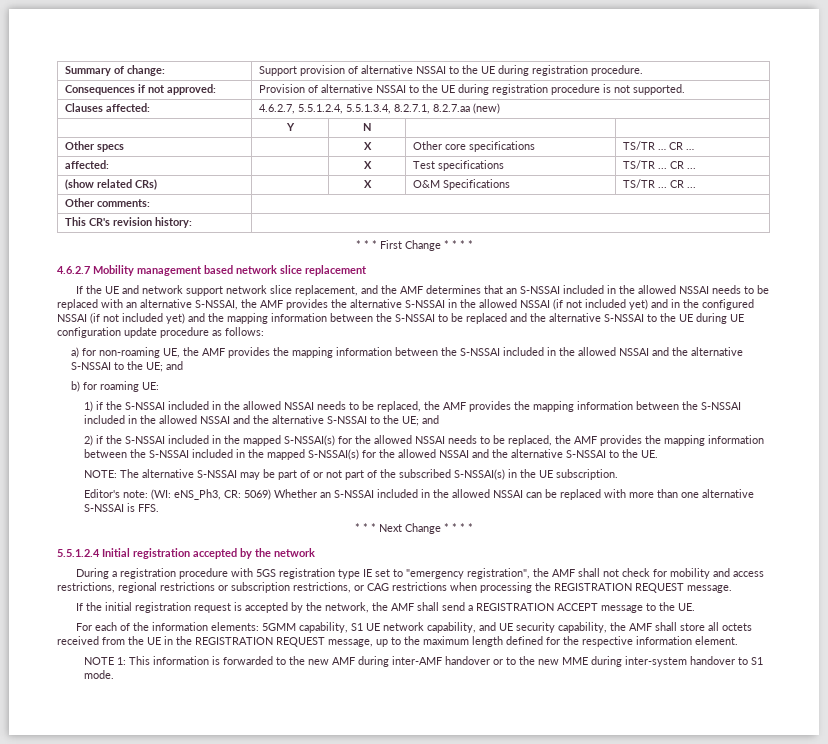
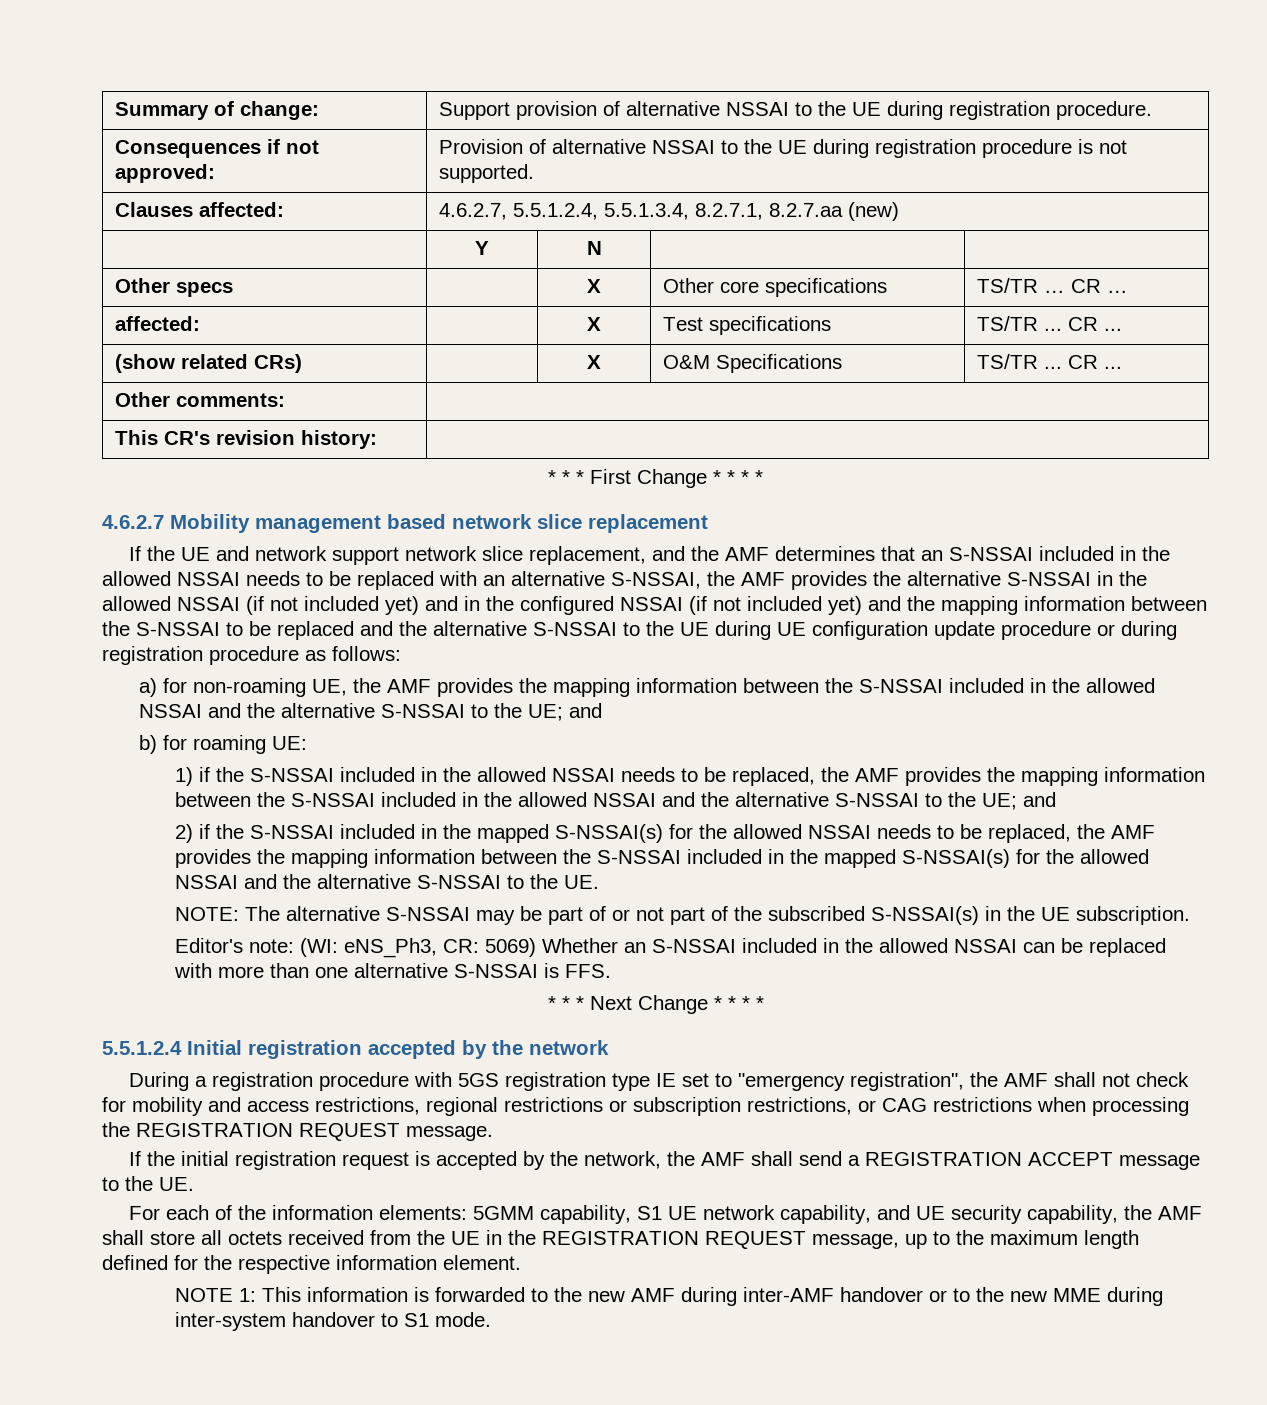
- If the UE and network support network slice replacement, and the AMF determines that an S-NSSAI included in the allowed NSSAI needs to be replaced with an alternative S-NSSAI, the AMF provides the alternative S-NSSAI in the allowed NSSAI (if not included yet) and in the configured NSSAI (if not included yet) and the mapping information between the S-NSSAI to be replaced and the alternative S-NSSAI to the UE during UE configuration update procedure as follows:
+ If the UE and network support network slice replacement, and the AMF determines that an S-NSSAI included in the allowed NSSAI needs to be replaced with an alternative S-NSSAI, the AMF provides the alternative S-NSSAI in the allowed NSSAI (if not included yet) and in the configured NSSAI (if not included yet) and the mapping information between the S-NSSAI to be replaced and the alternative S-NSSAI to the UE during UE configuration update procedure or during registration procedure as follows:

